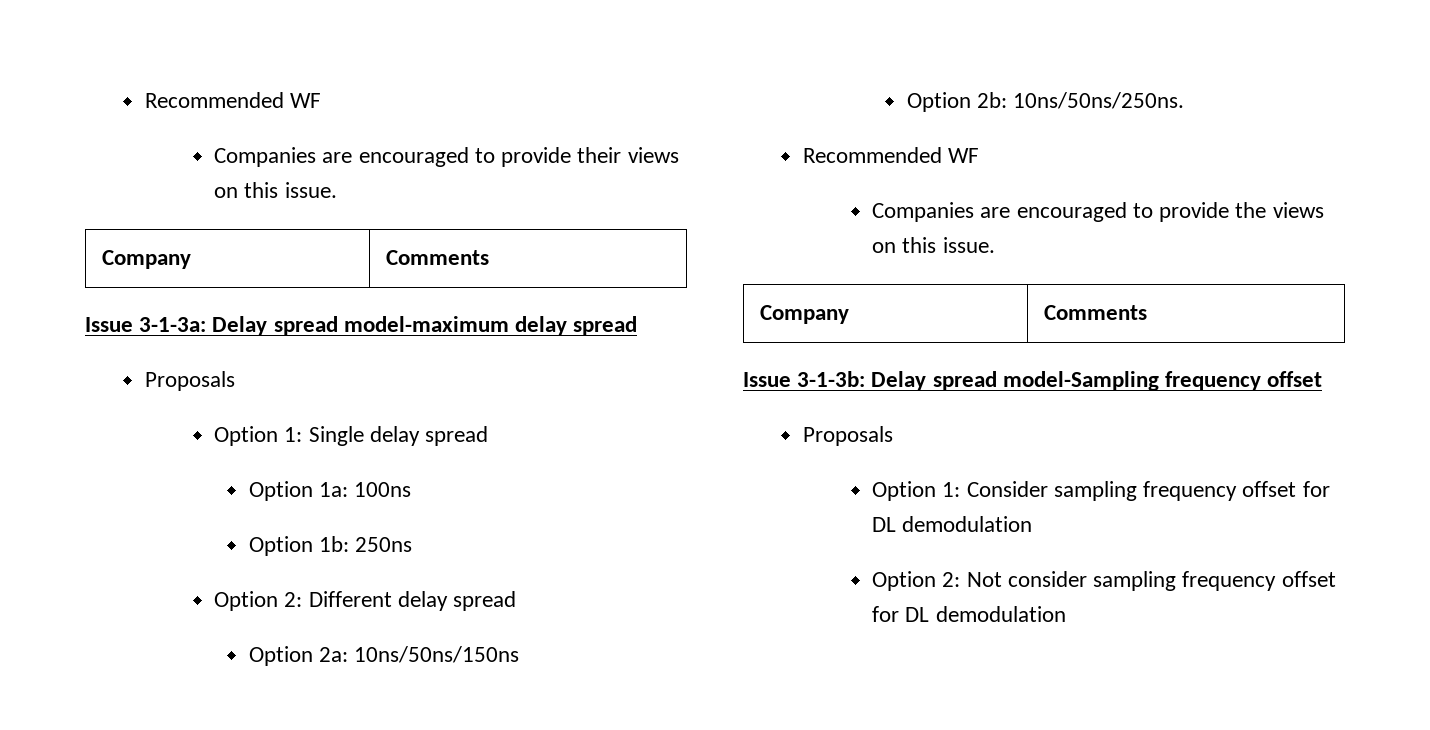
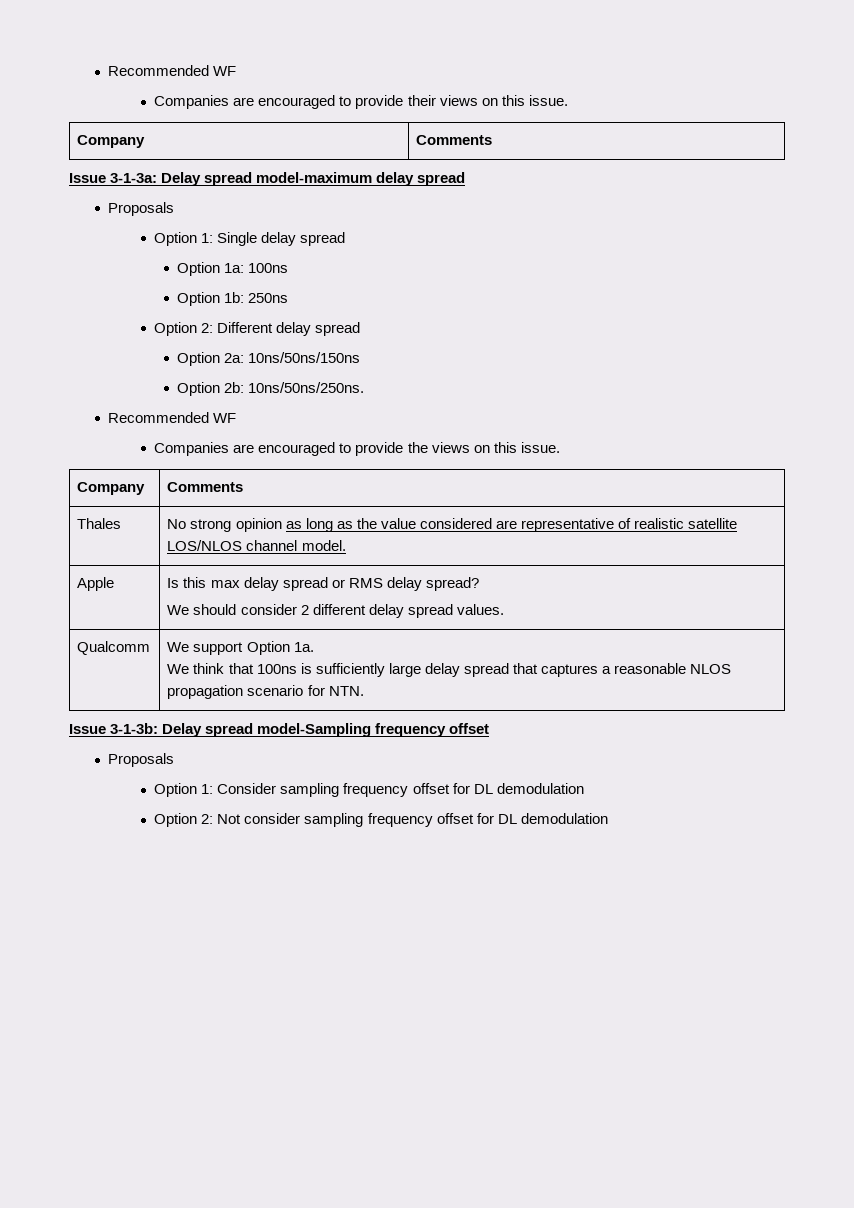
+ Thales | No strong opinion as long as the value considered are representative of realistic satellite LOS/NLOS channel model.
+ Apple | Is this max delay spread or RMS delay spread?
+ We should consider 2 different delay spread values.
+ Qualcomm | We support Option 1a.
+ We think that 100ns is sufficiently large delay spread that captures a reasonable NLOS propagation scenario for NTN.

